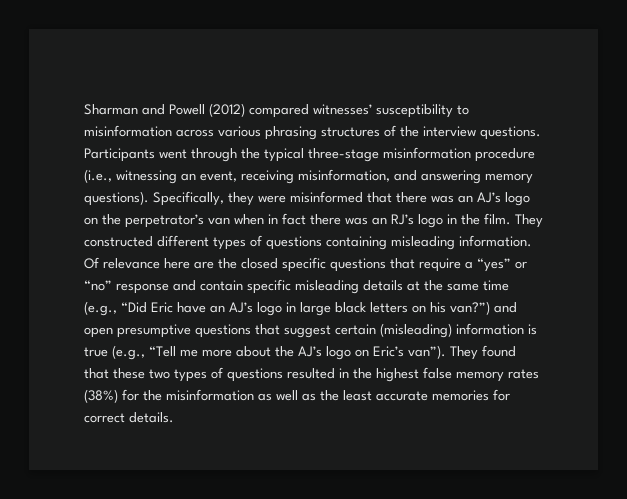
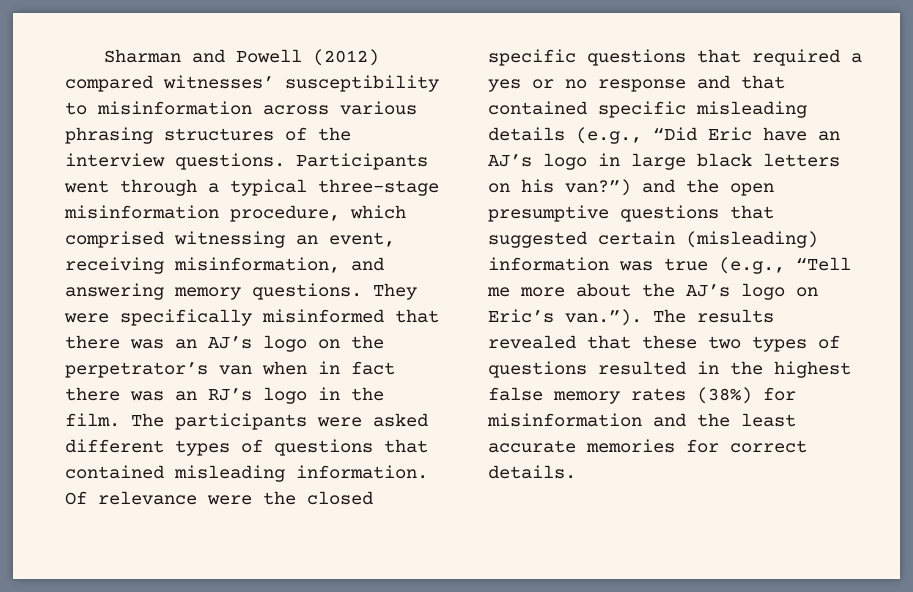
- Participants went through the typical three-stage misinformation procedure (i.e., witnessing an event, receiving misinformation, and answering memory questions). Specifically, they were misinformed that there was an AJ’s logo on the perpetrator’s van when in fact there was an RJ’s logo in the film.
+ Participants went through a typical three-stage misinformation procedure, which comprised witnessing an event, receiving misinformation, and answering memory questions. They were specifically misinformed that there was an AJ’s logo on the perpetrator’s van when in fact there was an RJ’s logo in the film.
- They constructed different types of questions containing misleading information.
+ The participants were asked different types of questions that contained misleading information.
- Of relevance here are the closed specific questions that require a “yes” or “no” response and contain specific misleading details at the same time (e.g., “Did Eric have an AJ’s logo in large black letters on his van?”) and open presumptive questions that suggest certain (misleading) information is true (e.g., “Tell me more about the AJ’s logo on Eric’s van”). They found that these two types of questions resulted in the highest false memory rates (38%) for the misinformation as well as the least accurate memories for correct details.
+ Of relevance were the closed specific questions that required a yes or no response and that contained specific misleading details (e.g., “Did Eric have an AJ’s logo in large black letters on his van?”) and the open presumptive questions that suggested certain (misleading) information was true (e.g., “Tell me more about the AJ’s logo on Eric’s van.”). The results revealed that these two types of questions resulted in the highest false memory rates (38%) for misinformation and the least accurate memories for correct details.

